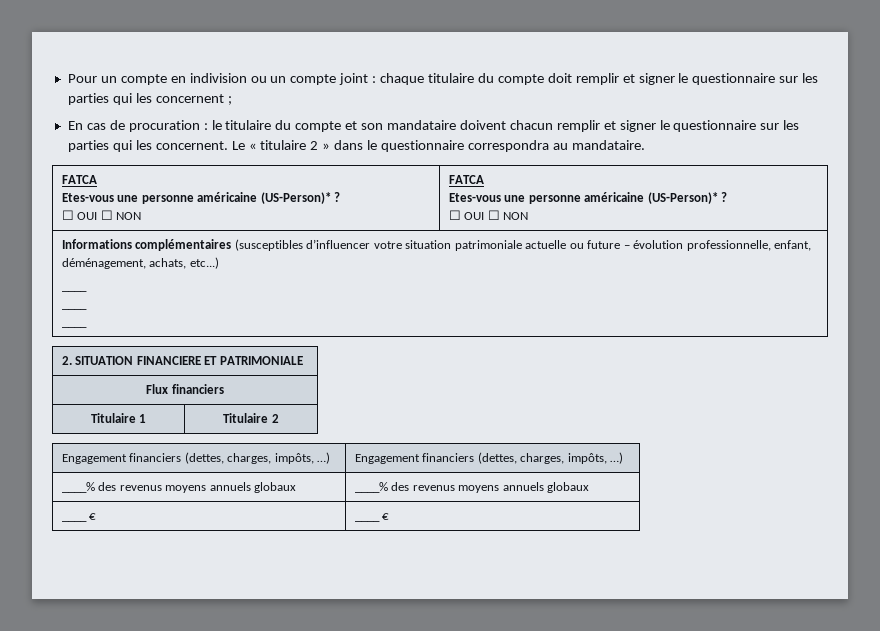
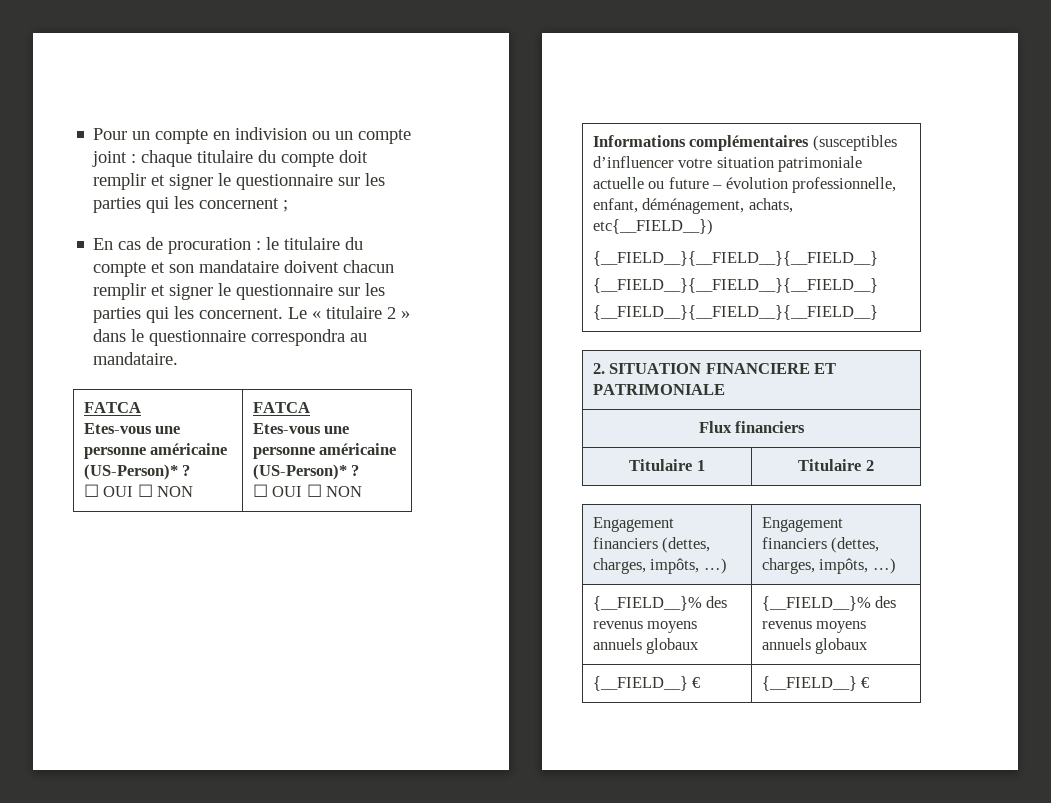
- Informations complémentaires (susceptibles d’influencer votre situation patrimoniale actuelle ou future – évolution professionnelle, enfant, déménagement, achats, etc...)
- ____
- ____
- ____
+ Informations complémentaires (susceptibles d’influencer votre situation patrimoniale actuelle ou future – évolution professionnelle, enfant, déménagement, achats, etc{__FIELD__})
+ {__FIELD__}{__FIELD__}{__FIELD__}
+ {__FIELD__}{__FIELD__}{__FIELD__}
+ {__FIELD__}{__FIELD__}{__FIELD__}
- ____% des revenus moyens annuels globaux | ____% des revenus moyens annuels globaux
+ {__FIELD__}% des revenus moyens annuels globaux | {__FIELD__}% des revenus moyens annuels globaux
- ____ € | ____ €
+ {__FIELD__} € | {__FIELD__} €

